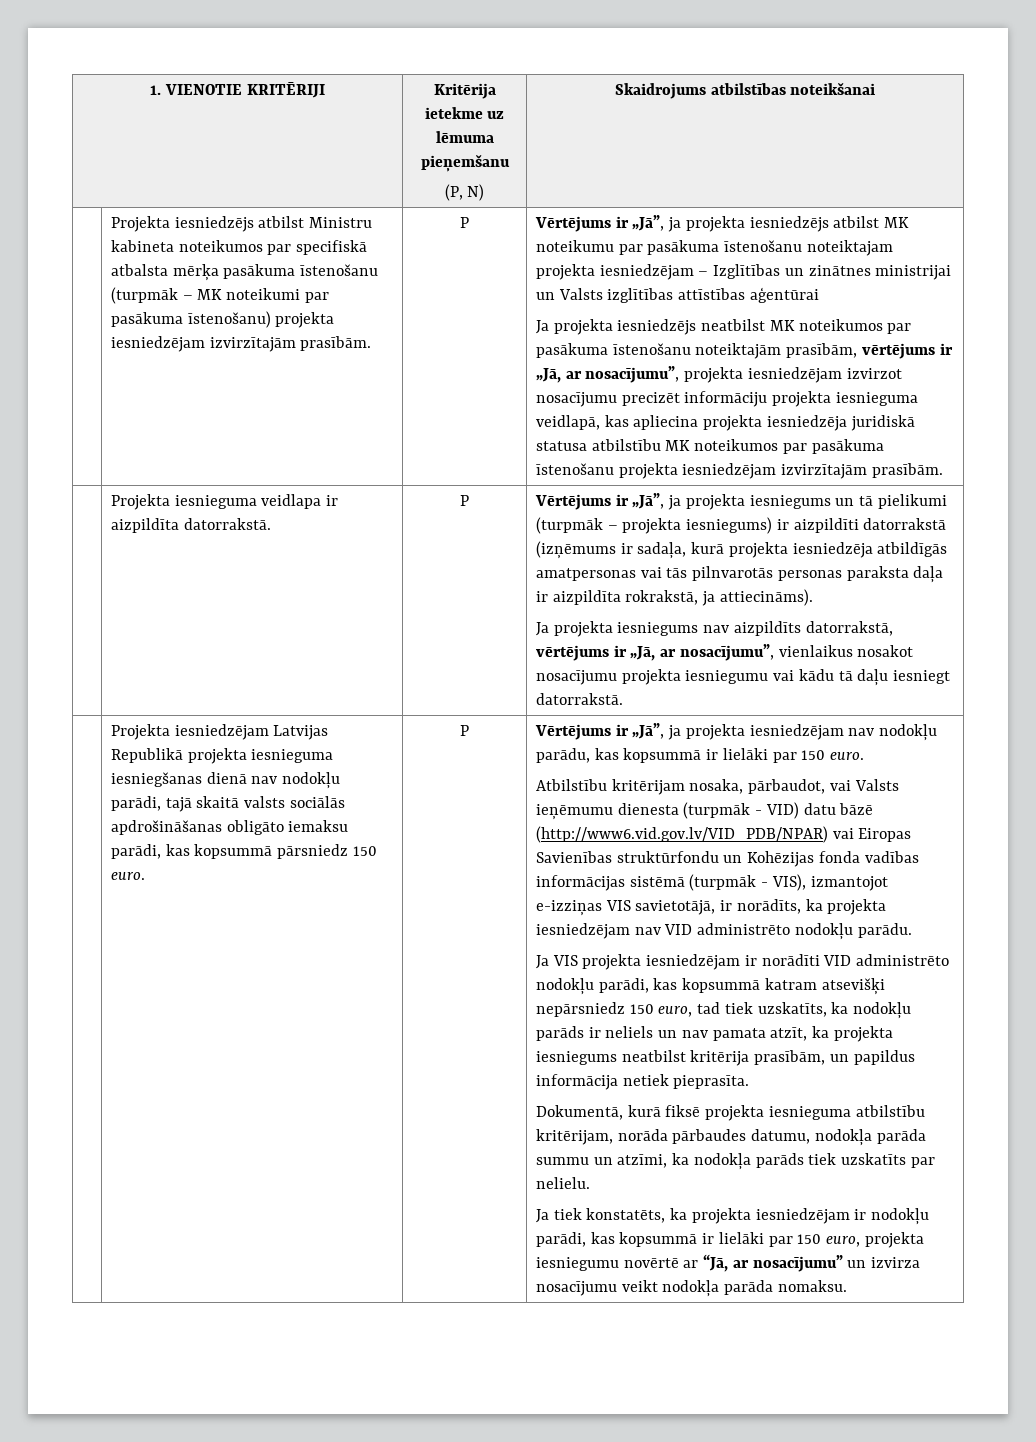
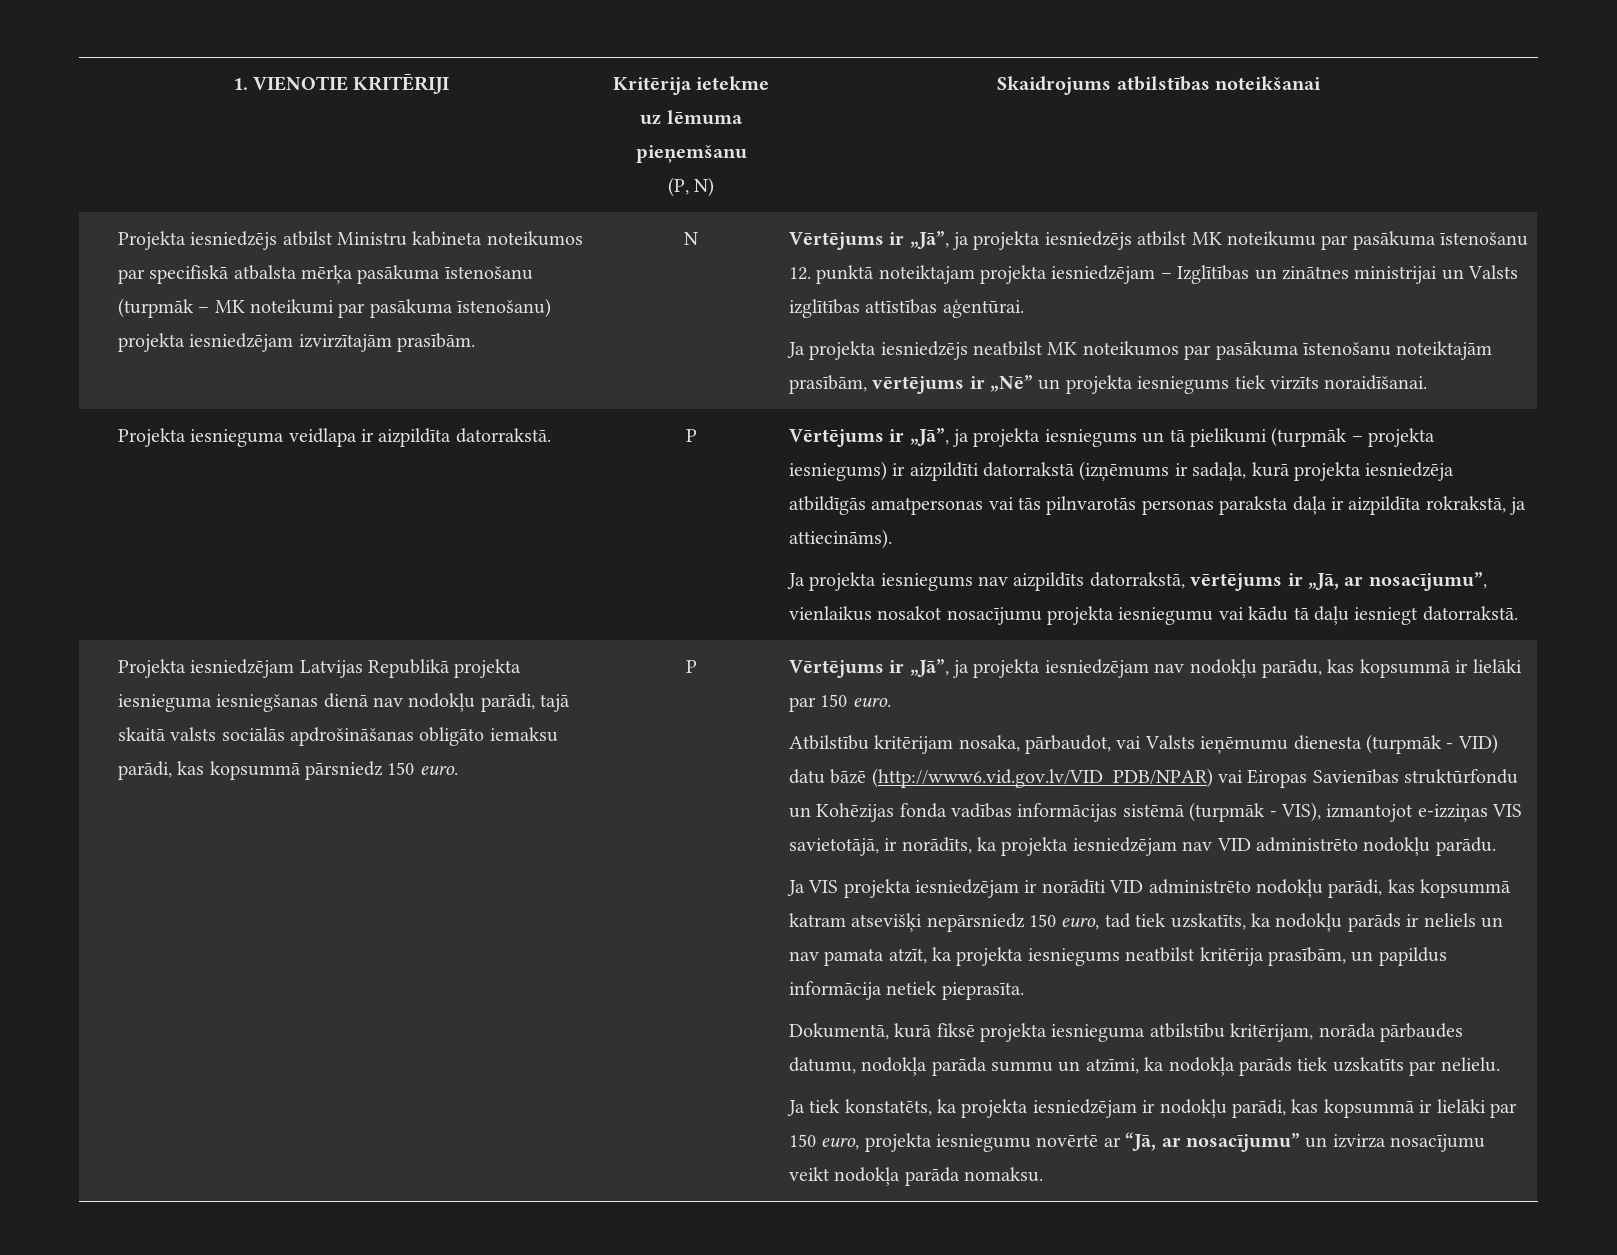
- Projekta iesniedzējs atbilst Ministru kabineta noteikumos par specifiskā atbalsta mērķa pasākuma īstenošanu (turpmāk – MK noteikumi par pasākuma īstenošanu) projekta iesniedzējam izvirzītajām prasībām. | P
+ Projekta iesniedzējs atbilst Ministru kabineta noteikumos par specifiskā atbalsta mērķa pasākuma īstenošanu (turpmāk – MK noteikumi par pasākuma īstenošanu) projekta iesniedzējam izvirzītajām prasībām. | N
- Vērtējums ir „Jā”, ja projekta iesniedzējs atbilst MK noteikumu par pasākuma īstenošanu noteiktajam projekta iesniedzējam – Izglītības un zinātnes ministrijai un Valsts izglītības attīstības aģentūrai
+ Vērtējums ir „Jā”, ja projekta iesniedzējs atbilst MK noteikumu par pasākuma īstenošanu 12. punktā noteiktajam projekta iesniedzējam – Izglītības un zinātnes ministrijai un Valsts izglītības attīstības aģentūrai.
- Ja projekta iesniedzējs neatbilst MK noteikumos par pasākuma īstenošanu noteiktajām prasībām, vērtējums ir „Jā, ar nosacījumu”, projekta iesniedzējam izvirzot nosacījumu precizēt informāciju projekta iesnieguma veidlapā, kas apliecina projekta iesniedzēja juridiskā statusa atbilstību MK noteikumos par pasākuma īstenošanu projekta iesniedzējam izvirzītajām prasībām.
+ Ja projekta iesniedzējs neatbilst MK noteikumos par pasākuma īstenošanu noteiktajām prasībām, vērtējums ir „Nē” un projekta iesniegums tiek virzīts noraidīšanai.

